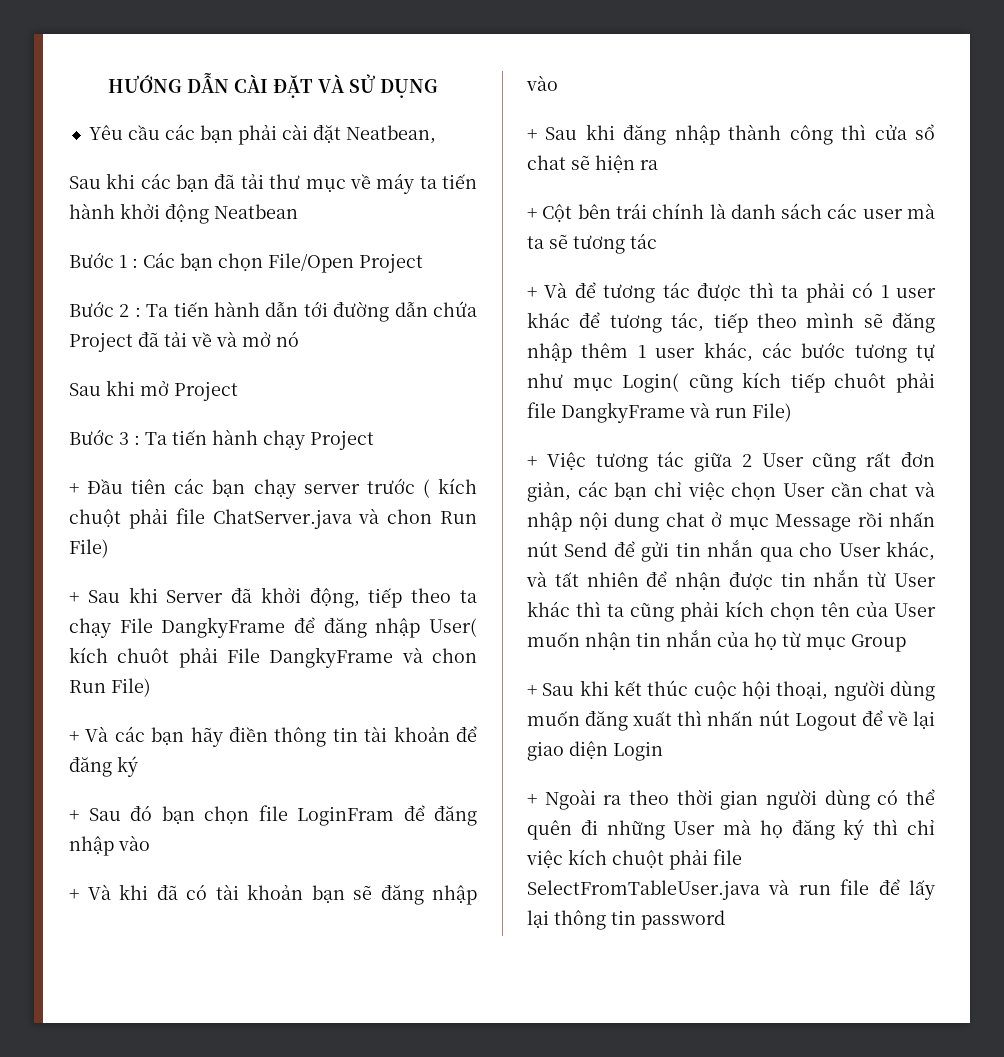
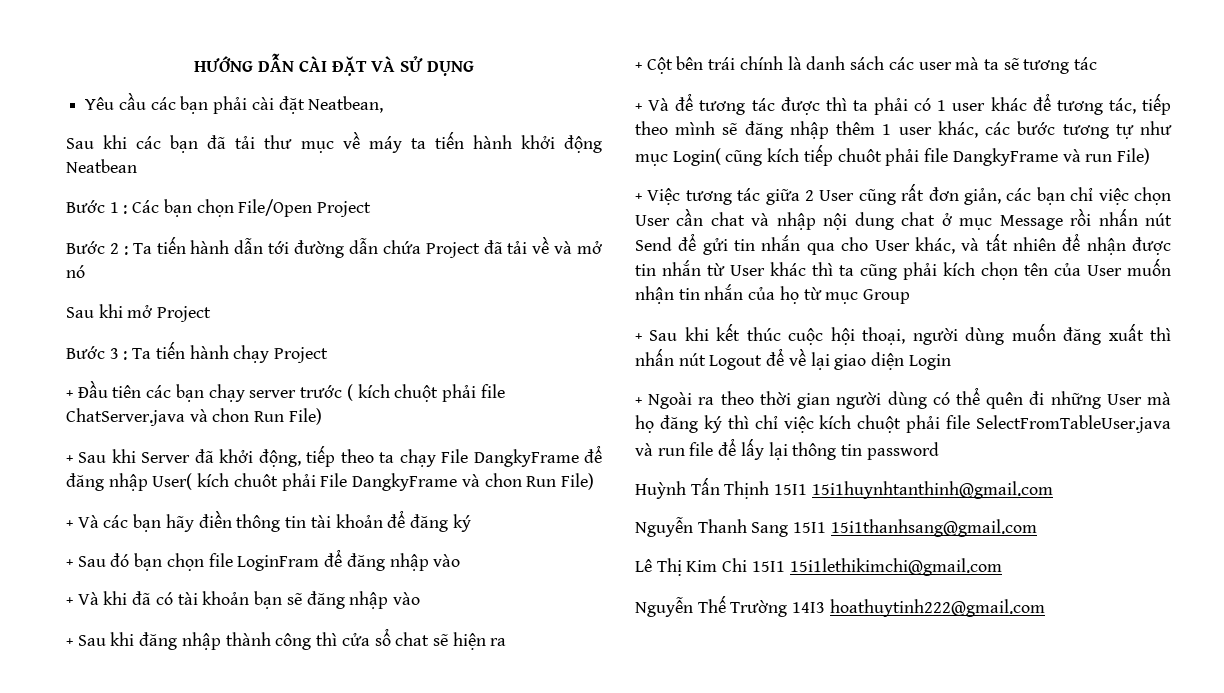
+ Huỳnh Tấn Thịnh 15I1 15i1huynhtanthinh@gmail.com
+ Nguyễn Thanh Sang 15I1 15i1thanhsang@gmail.com
+ Lê Thị Kim Chi 15I1 15i1lethikimchi@gmail.com
+ Nguyễn Thế Trường 14I3 hoathuytinh222@gmail.com

